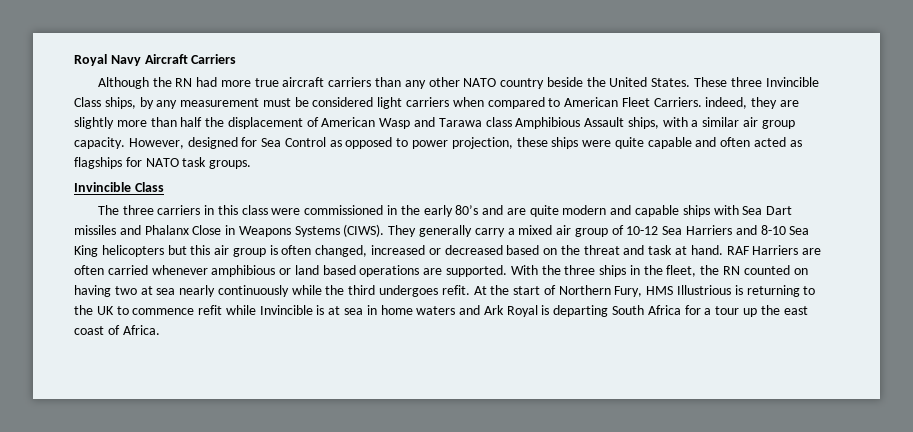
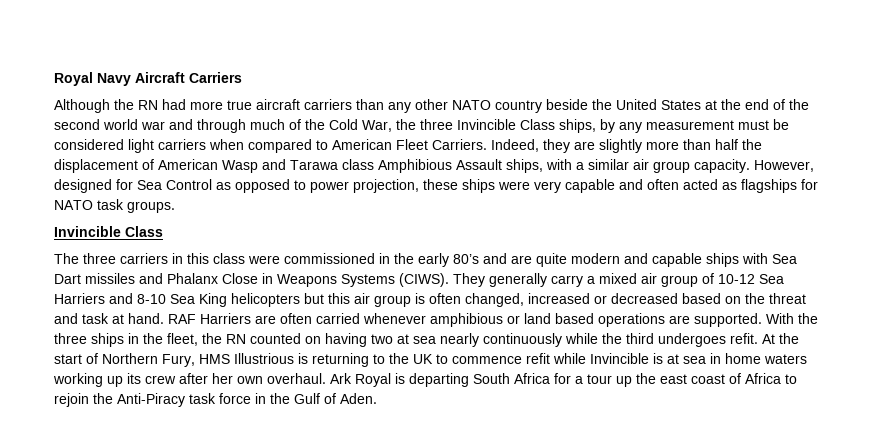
- Although the RN had more true aircraft carriers than any other NATO country beside the United States. These three Invincible Class ships, by any measurement must be considered light carriers when compared to American Fleet Carriers. indeed, they are slightly more than half the displacement of American Wasp and Tarawa class Amphibious Assault ships, with a similar air group capacity.
+ Although the RN had more true aircraft carriers than any other NATO country beside the United States at the end of the second world war and through much of the Cold War, the three Invincible Class ships, by any measurement must be considered light carriers when compared to American Fleet Carriers. Indeed, they are slightly more than half the displacement of American Wasp and Tarawa class Amphibious Assault ships, with a similar air group capacity.
- However, designed for Sea Control as opposed to power projection, these ships were quite capable and often acted as flagships for NATO task groups.
+ However, designed for Sea Control as opposed to power projection, these ships were very capable and often acted as flagships for NATO task groups.
- At the start of Northern Fury, HMS Illustrious is returning to the UK to commence refit while Invincible is at sea in home waters and Ark Royal is departing South Africa for a tour up the east coast of Africa.
+ At the start of Northern Fury, HMS Illustrious is returning to the UK to commence refit while Invincible is at sea in home waters working up its crew after her own overhaul. Ark Royal is departing South Africa for a tour up the east coast of Africa to rejoin the Anti-Piracy task force in the Gulf of Aden.

